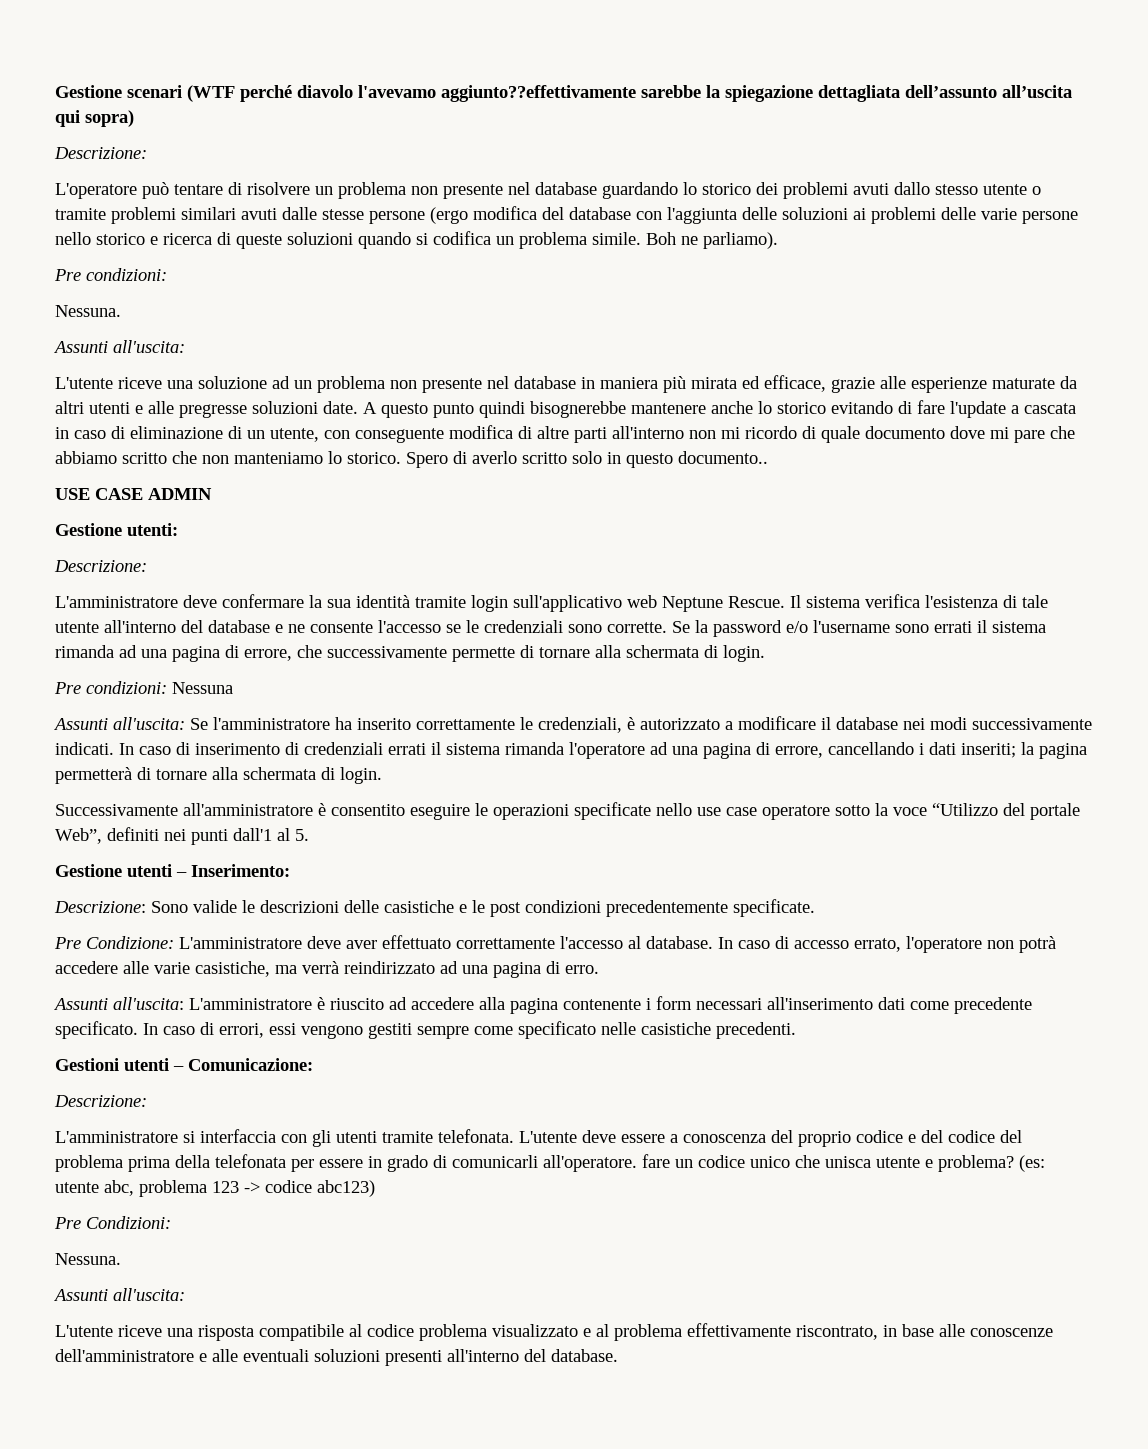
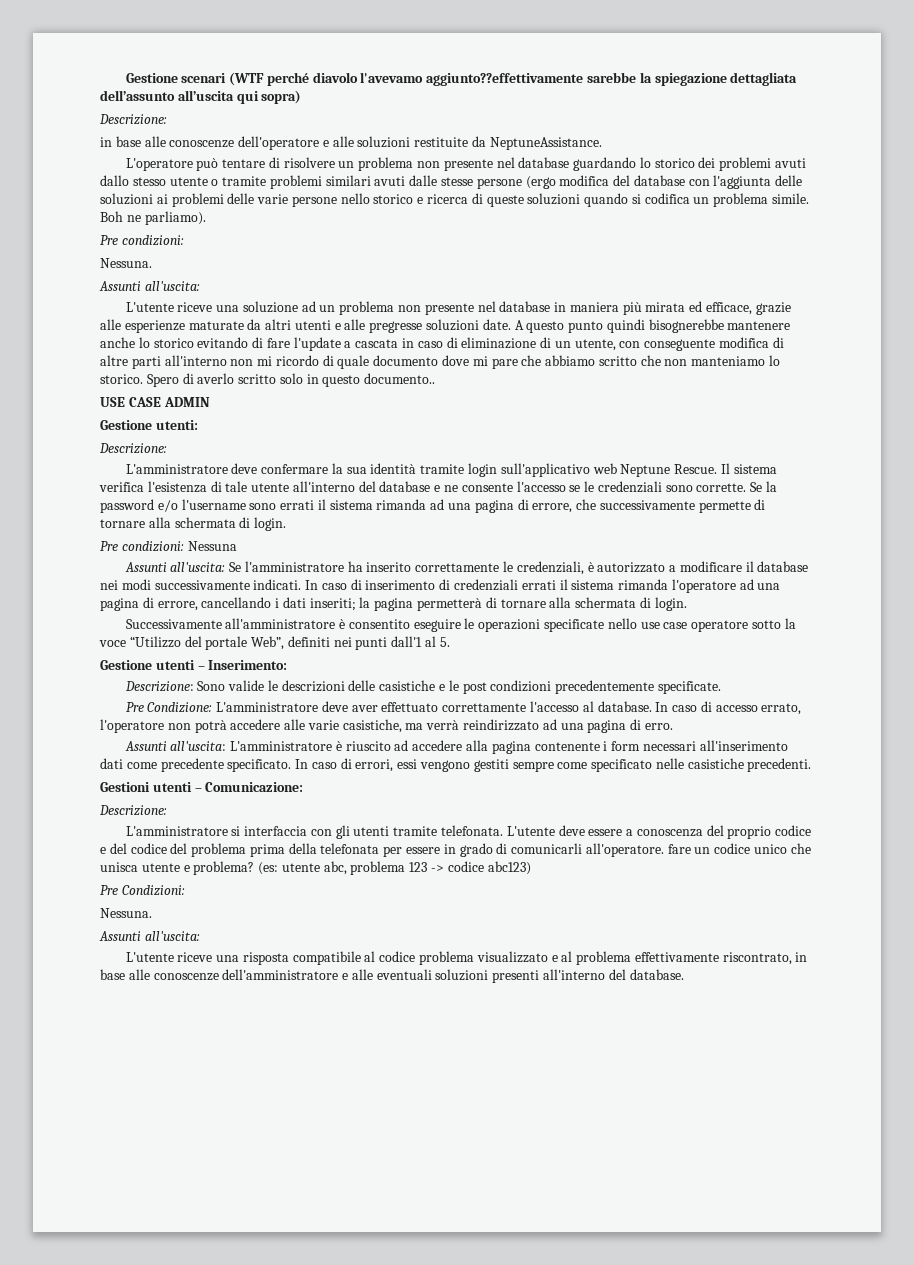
+ in base alle conoscenze dell'operatore e alle soluzioni restituite da NeptuneAssistance.

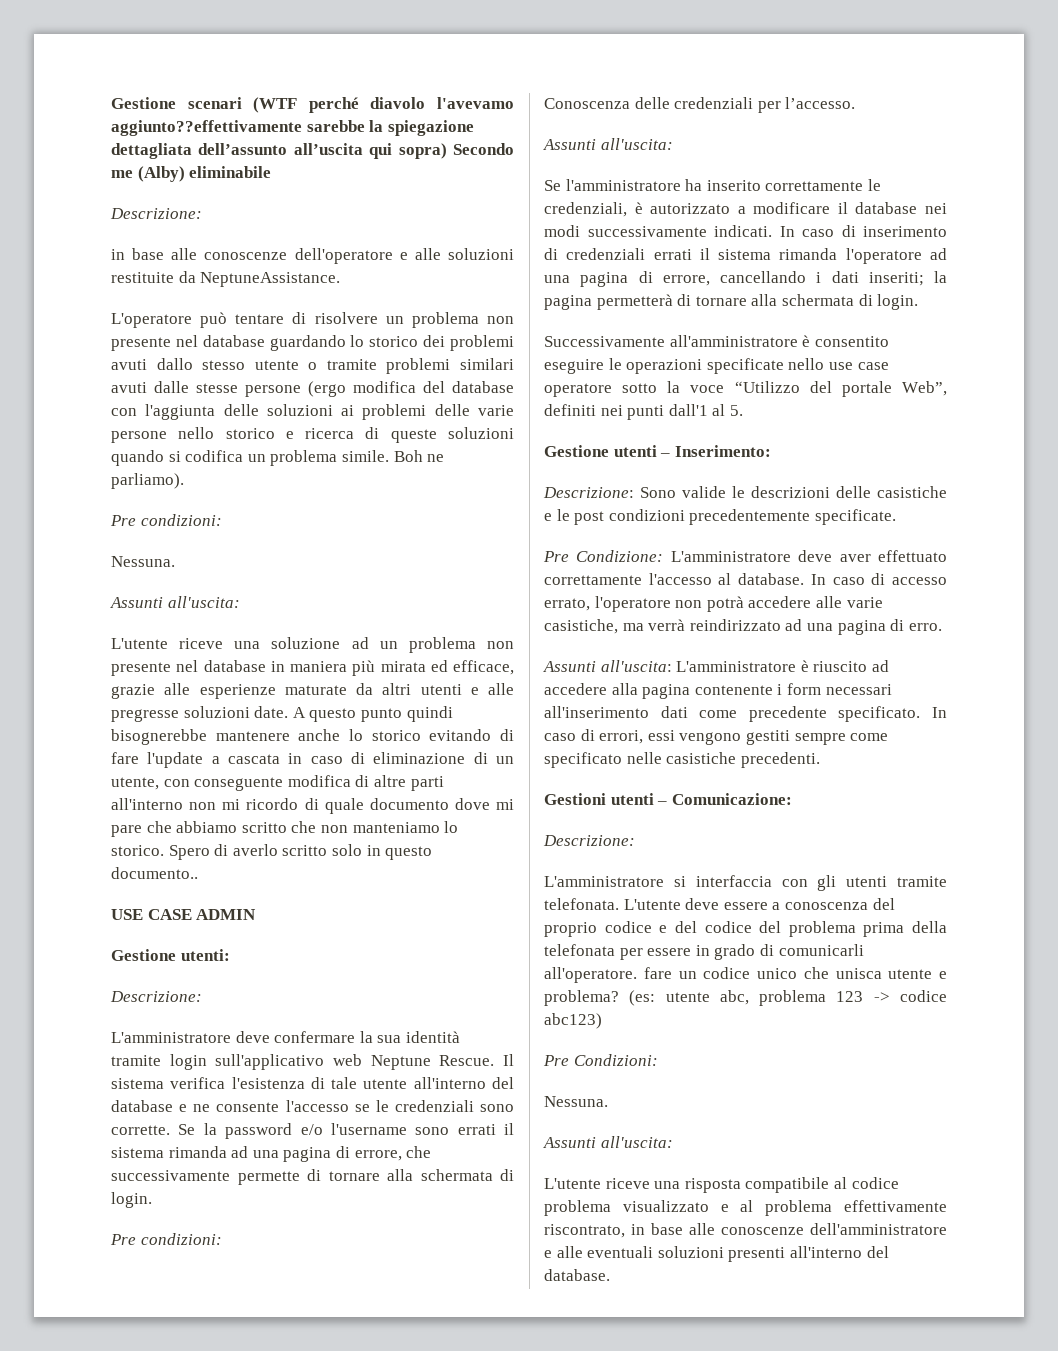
- Gestione scenari (WTF perché diavolo l'avevamo aggiunto??effettivamente sarebbe la spiegazione dettagliata dell’assunto all’uscita qui sopra)
+ Gestione scenari (WTF perché diavolo l'avevamo aggiunto??effettivamente sarebbe la spiegazione dettagliata dell’assunto all’uscita qui sopra) Secondo me (Alby) eliminabile
  Se la password e/o l'username sono errati il sistema rimanda ad una pagina di errore, che successivamente permette di tornare alla schermata di login.
- Pre condizioni: Nessuna
- Assunti all'uscita: Se l'amministratore ha inserito correttamente le credenziali, è autorizzato a modificare il database nei modi successivamente indicati.
+ Pre condizioni:
+ Conoscenza delle credenziali per l’accesso.
+ Assunti all'uscita:
+ Se l'amministratore ha inserito correttamente le credenziali, è autorizzato a modificare il database nei modi successivamente indicati.

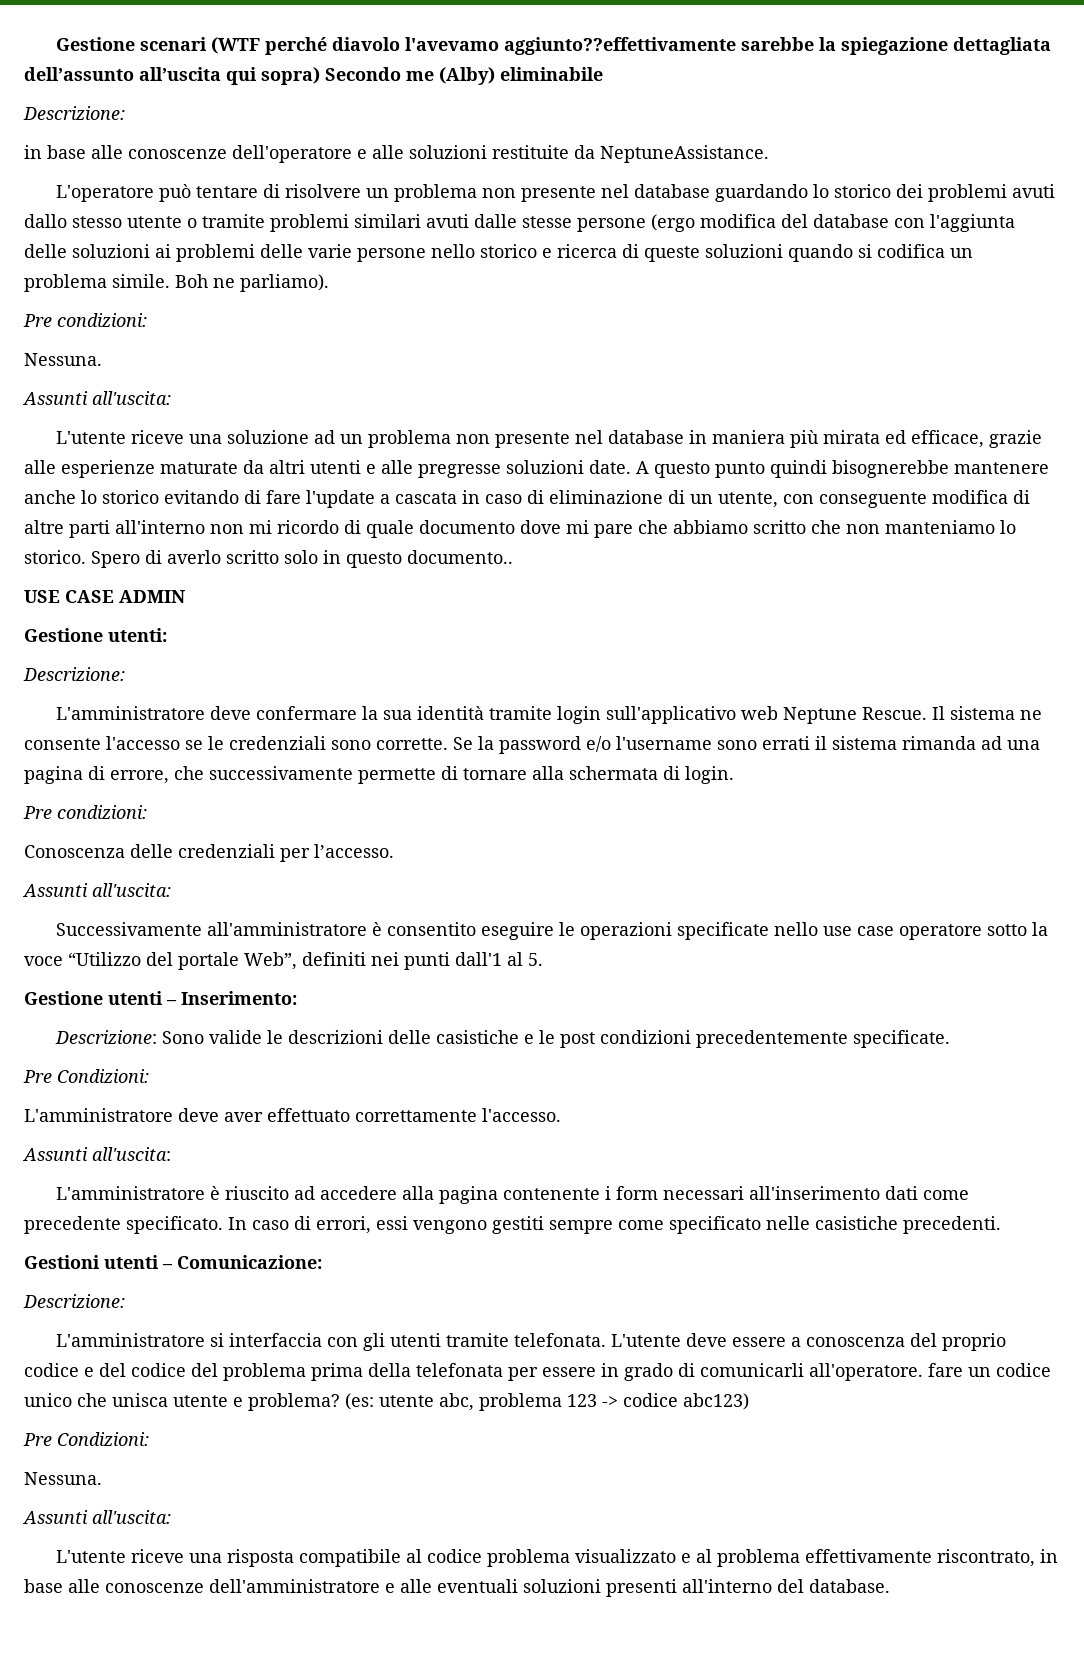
- Il sistema verifica l'esistenza di tale utente all'interno del database e ne consente l'accesso se le credenziali sono corrette.
+ Il sistema ne consente l'accesso se le credenziali sono corrette.
- Se l'amministratore ha inserito correttamente le credenziali, è autorizzato a modificare il database nei modi successivamente indicati. In caso di inserimento di credenziali errati il sistema rimanda l'operatore ad una pagina di errore, cancellando i dati inseriti; la pagina permetterà di tornare alla schermata di login.
  Descrizione: Sono valide le descrizioni delle casistiche e le post condizioni precedentemente specificate.
- Pre Condizione: L'amministratore deve aver effettuato correttamente l'accesso al database. In caso di accesso errato, l'operatore non potrà accedere alle varie casistiche, ma verrà reindirizzato ad una pagina di erro.
- Assunti all'uscita: L'amministratore è riuscito ad accedere alla pagina contenente i form necessari all'inserimento dati come precedente specificato.
+ Pre Condizioni:
+ L'amministratore deve aver effettuato correttamente l'accesso.
+ Assunti all'uscita:
+ L'amministratore è riuscito ad accedere alla pagina contenente i form necessari all'inserimento dati come precedente specificato.

